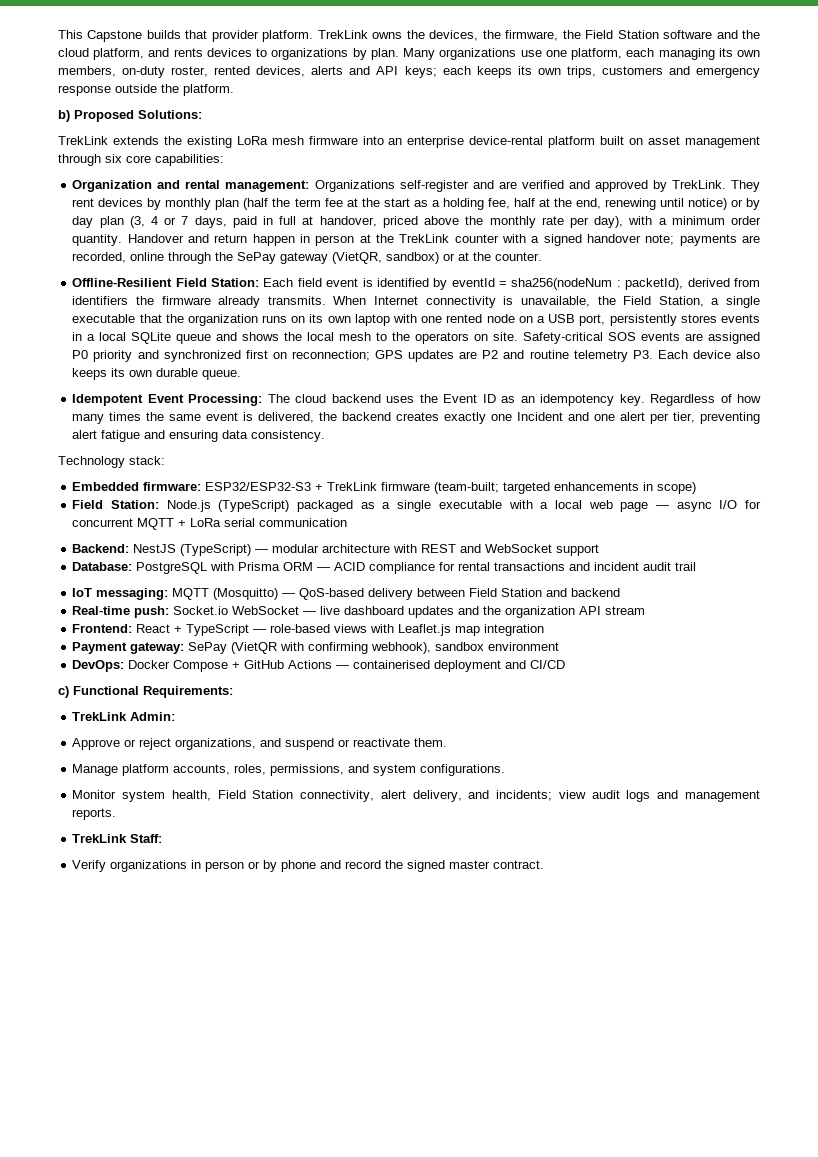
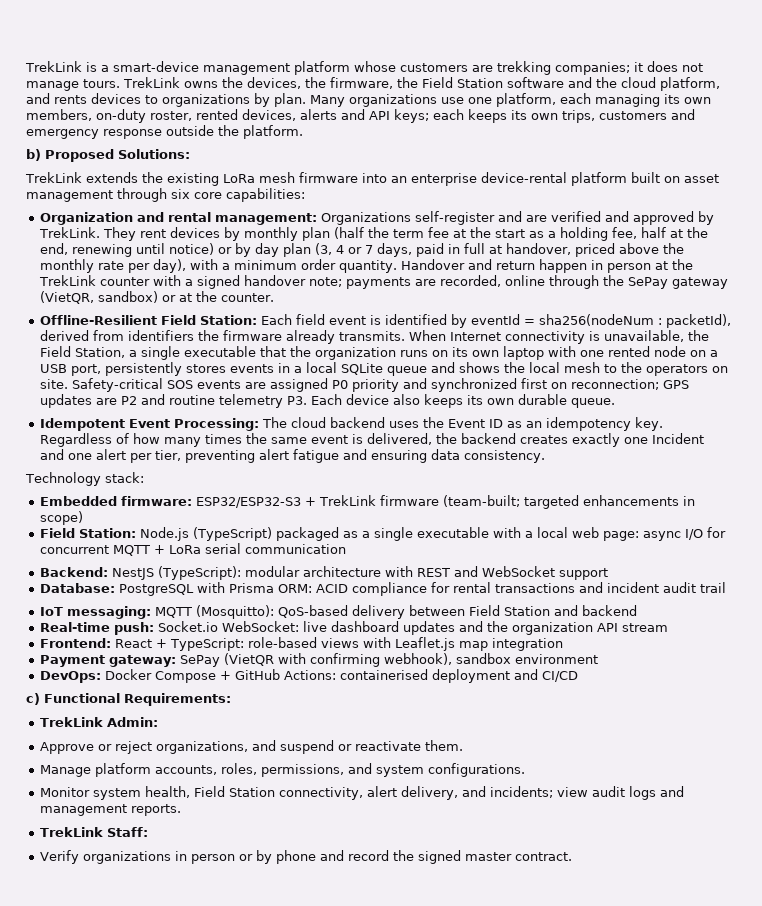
- This Capstone builds that provider platform.
+ TrekLink is a smart-device management platform whose customers are trekking companies; it does not manage tours.
- Field Station: Node.js (TypeScript) packaged as a single executable with a local web page — async I/O for concurrent MQTT + LoRa serial communication
+ Field Station: Node.js (TypeScript) packaged as a single executable with a local web page: async I/O for concurrent MQTT + LoRa serial communication
- Backend: NestJS (TypeScript) — modular architecture with REST and WebSocket support
+ Backend: NestJS (TypeScript): modular architecture with REST and WebSocket support
- Database: PostgreSQL with Prisma ORM — ACID compliance for rental transactions and incident audit trail
+ Database: PostgreSQL with Prisma ORM: ACID compliance for rental transactions and incident audit trail
- IoT messaging: MQTT (Mosquitto) — QoS-based delivery between Field Station and backend
+ IoT messaging: MQTT (Mosquitto): QoS-based delivery between Field Station and backend
- Real-time push: Socket.io WebSocket — live dashboard updates and the organization API stream
+ Real-time push: Socket.io WebSocket: live dashboard updates and the organization API stream
- Frontend: React + TypeScript — role-based views with Leaflet.js map integration
+ Frontend: React + TypeScript: role-based views with Leaflet.js map integration
- DevOps: Docker Compose + GitHub Actions — containerised deployment and CI/CD
+ DevOps: Docker Compose + GitHub Actions: containerised deployment and CI/CD

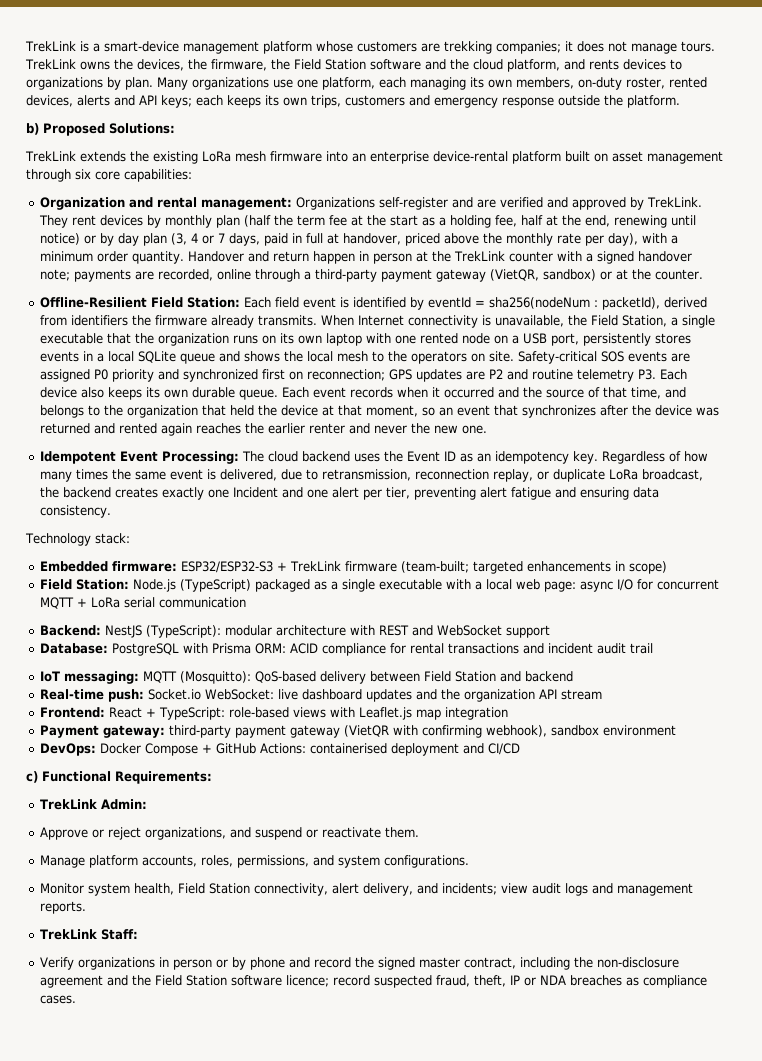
- Handover and return happen in person at the TrekLink counter with a signed handover note; payments are recorded, online through the SePay gateway (VietQR, sandbox) or at the counter.
+ Handover and return happen in person at the TrekLink counter with a signed handover note; payments are recorded, online through a third-party payment gateway (VietQR, sandbox) or at the counter.
+ Each event records when it occurred and the source of that time, and belongs to the organization that held the device at that moment, so an event that synchronizes after the device was returned and rented again reaches the earlier renter and never the new one.
- Regardless of how many times the same event is delivered, the backend creates exactly one Incident and one alert per tier, preventing alert fatigue and ensuring data consistency.
+ Regardless of how many times the same event is delivered, due to retransmission, reconnection replay, or duplicate LoRa broadcast, the backend creates exactly one Incident and one alert per tier, preventing alert fatigue and ensuring data consistency.
- Payment gateway: SePay (VietQR with confirming webhook), sandbox environment
+ Payment gateway: third-party payment gateway (VietQR with confirming webhook), sandbox environment
- Verify organizations in person or by phone and record the signed master contract.
+ Verify organizations in person or by phone and record the signed master contract, including the non-disclosure agreement and the Field Station software licence; record suspected fraud, theft, IP or NDA breaches as compliance cases.

